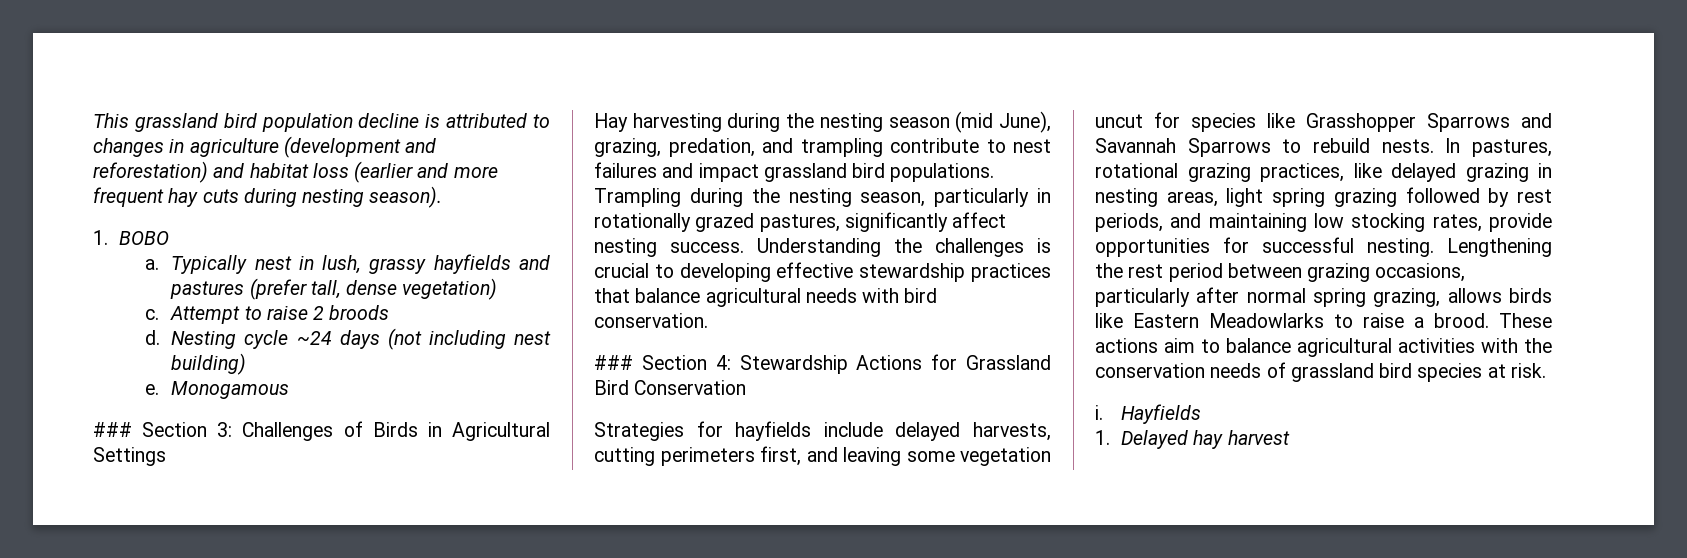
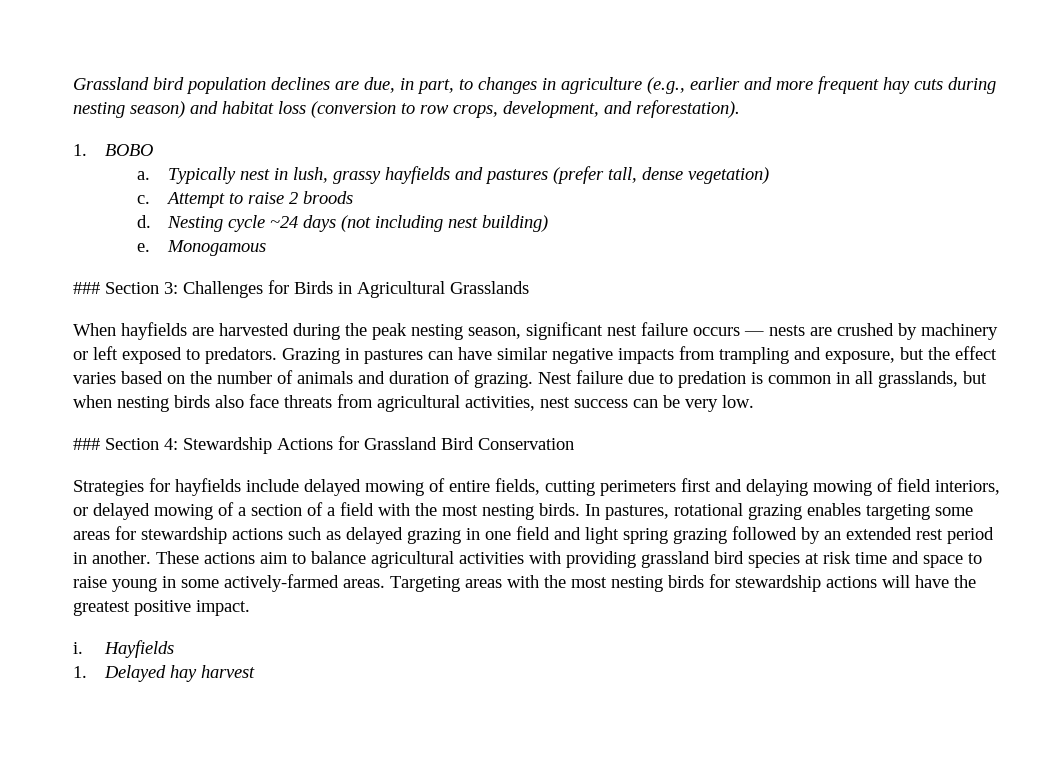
- This grassland bird population decline is attributed to changes in agriculture (development and reforestation) and habitat loss (earlier and more frequent hay cuts during nesting season).
+ Grassland bird population declines are due, in part, to changes in agriculture (e.g., earlier and more frequent hay cuts during nesting season) and habitat loss (conversion to row crops, development, and reforestation).
- ### Section 3: Challenges of Birds in Agricultural Settings
- Hay harvesting during the nesting season (mid June), grazing, predation, and trampling contribute to nest failures and impact grassland bird populations. Trampling during the nesting season, particularly in rotationally grazed pastures, significantly affect nesting success. Understanding the challenges is crucial to developing effective stewardship practices that balance agricultural needs with bird conservation.
+ ### Section 3: Challenges for Birds in Agricultural Grasslands
+ When hayfields are harvested during the peak nesting season, significant nest failure occurs — nests are crushed by machinery or left exposed to predators. Grazing in pastures can have similar negative impacts from trampling and exposure, but the effect varies based on the number of animals and duration of grazing. Nest failure due to predation is common in all grasslands, but when nesting birds also face threats from agricultural activities, nest success can be very low.
- Strategies for hayfields include delayed harvests, cutting perimeters first, and leaving some vegetation uncut for species like Grasshopper Sparrows and Savannah Sparrows to rebuild nests. In pastures, rotational grazing practices, like delayed grazing in nesting areas, light spring grazing followed by rest periods, and maintaining low stocking rates, provide opportunities for successful nesting. Lengthening the rest period between grazing occasions, particularly after normal spring grazing, allows birds like Eastern Meadowlarks to raise a brood.
+ Strategies for hayfields include delayed mowing of entire fields, cutting perimeters first and delaying mowing of field interiors, or delayed mowing of a section of a field with the most nesting birds. In pastures, rotational grazing enables targeting some areas for stewardship actions such as delayed grazing in one field and light spring grazing followed by an extended rest period in another.
- These actions aim to balance agricultural activities with the conservation needs of grassland bird species at risk.
+ These actions aim to balance agricultural activities with providing grassland bird species at risk time and space to raise young in some actively-farmed areas. Targeting areas with the most nesting birds for stewardship actions will have the greatest positive impact.

